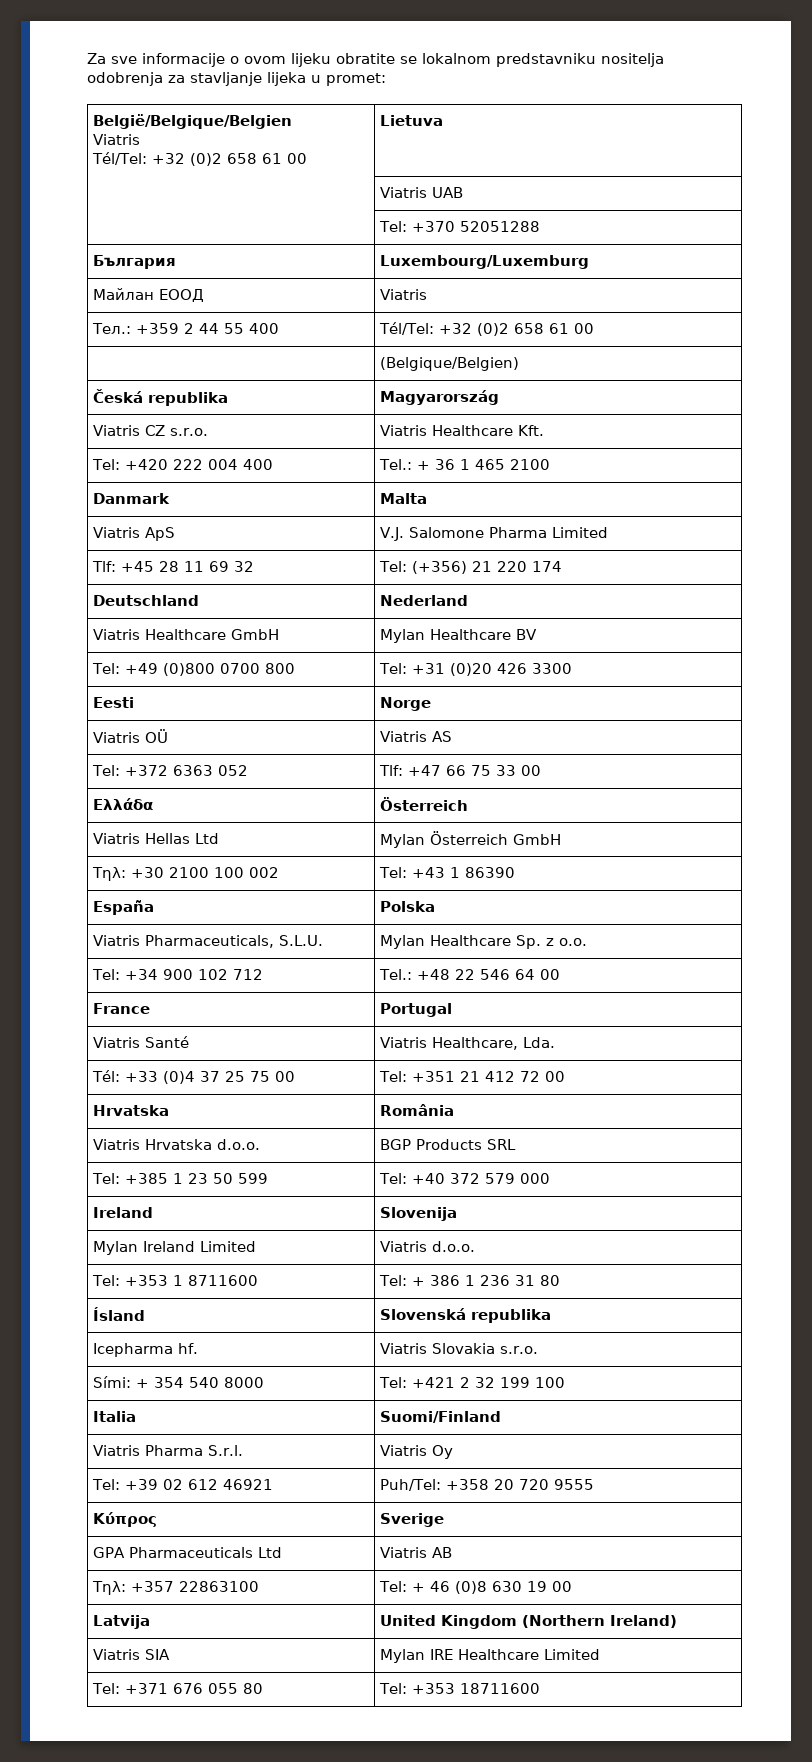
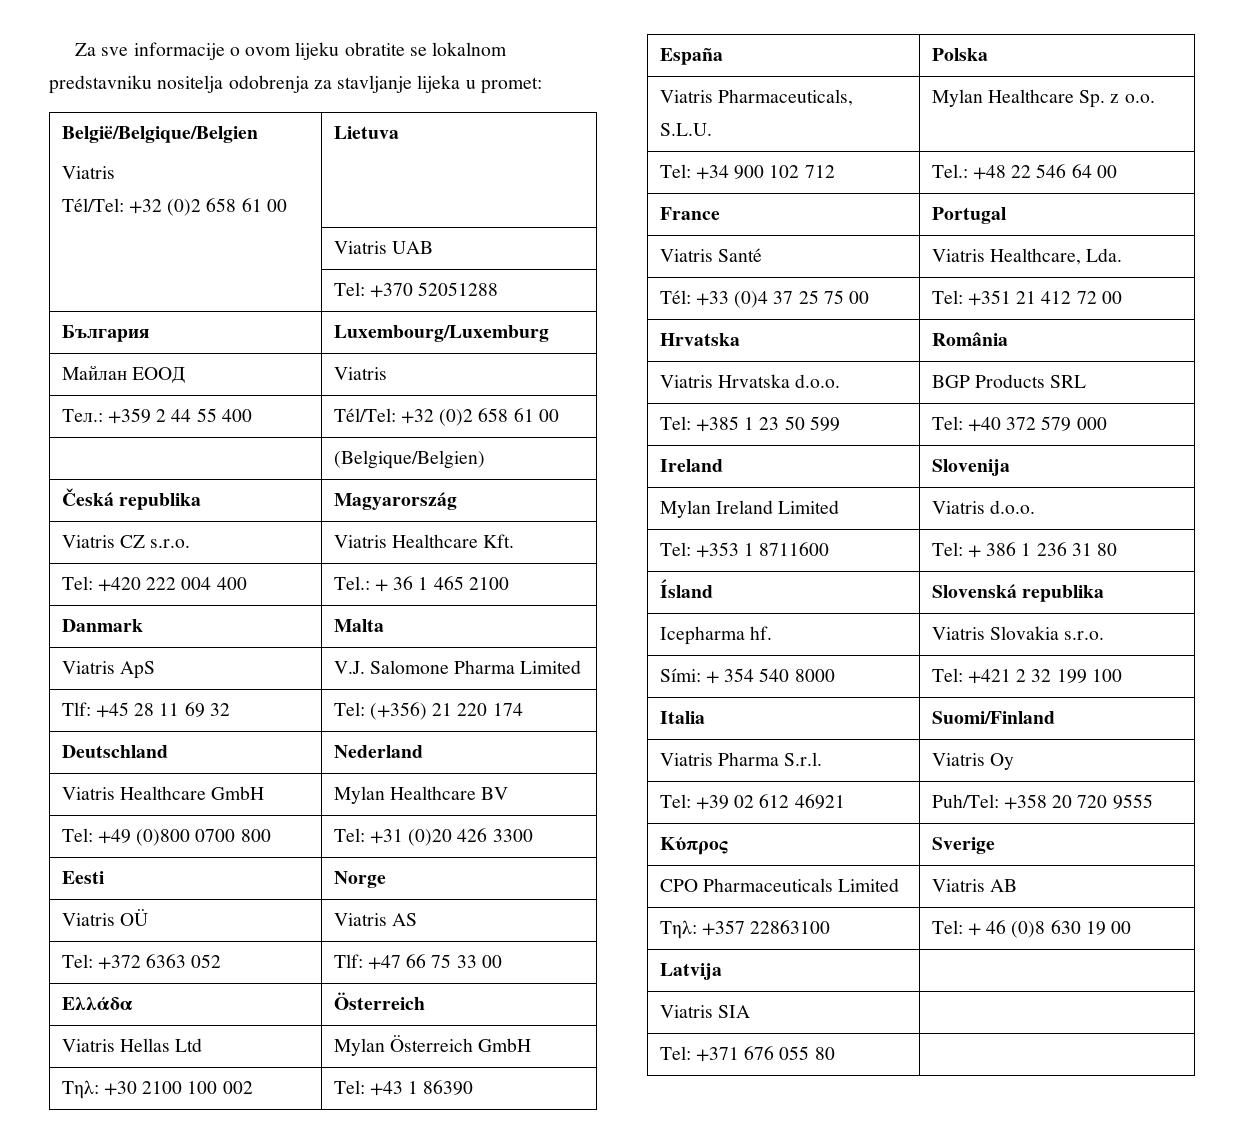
- GPA Pharmaceuticals Ltd | Viatris AB
+ CPO Pharmaceuticals Limited | Viatris AB
- Latvija | United Kingdom (Northern Ireland)
- Viatris SIA | Mylan IRE Healthcare Limited
+ Latvija |
+ Viatris SIA |
- Tel: +371 676 055 80 | Tel: +353 18711600
+ Tel: +371 676 055 80 |

